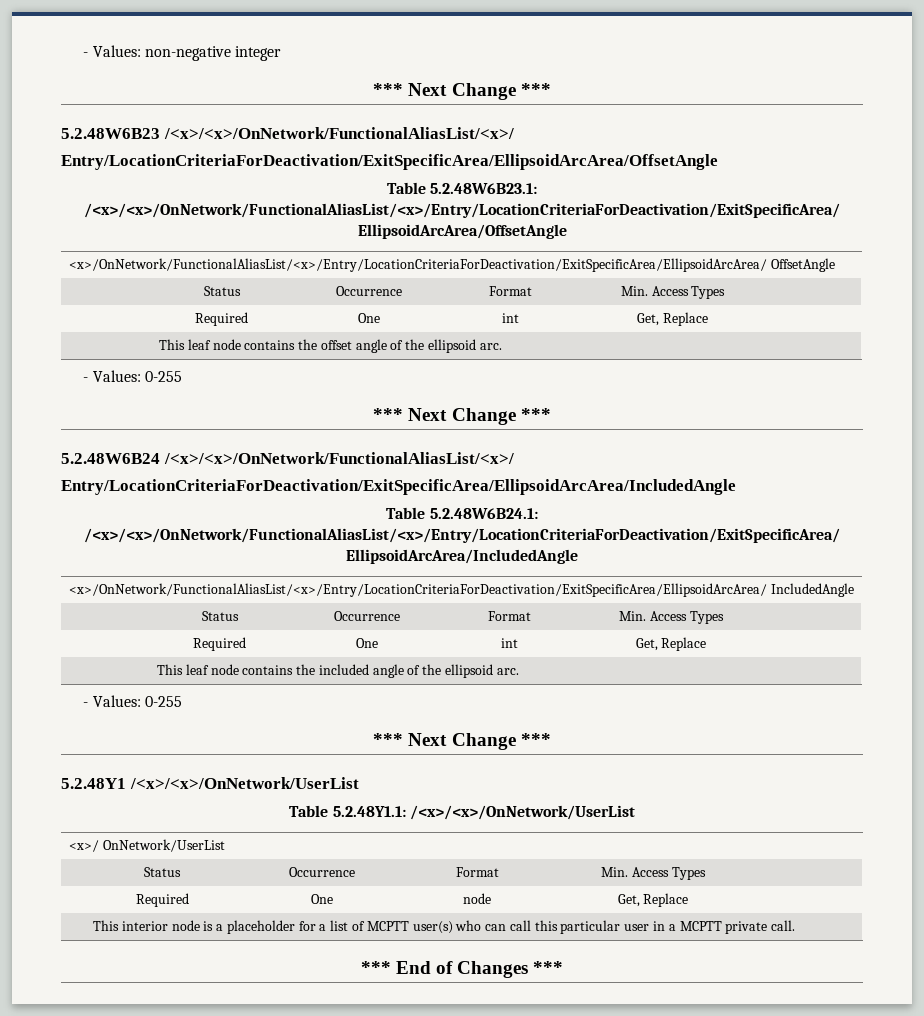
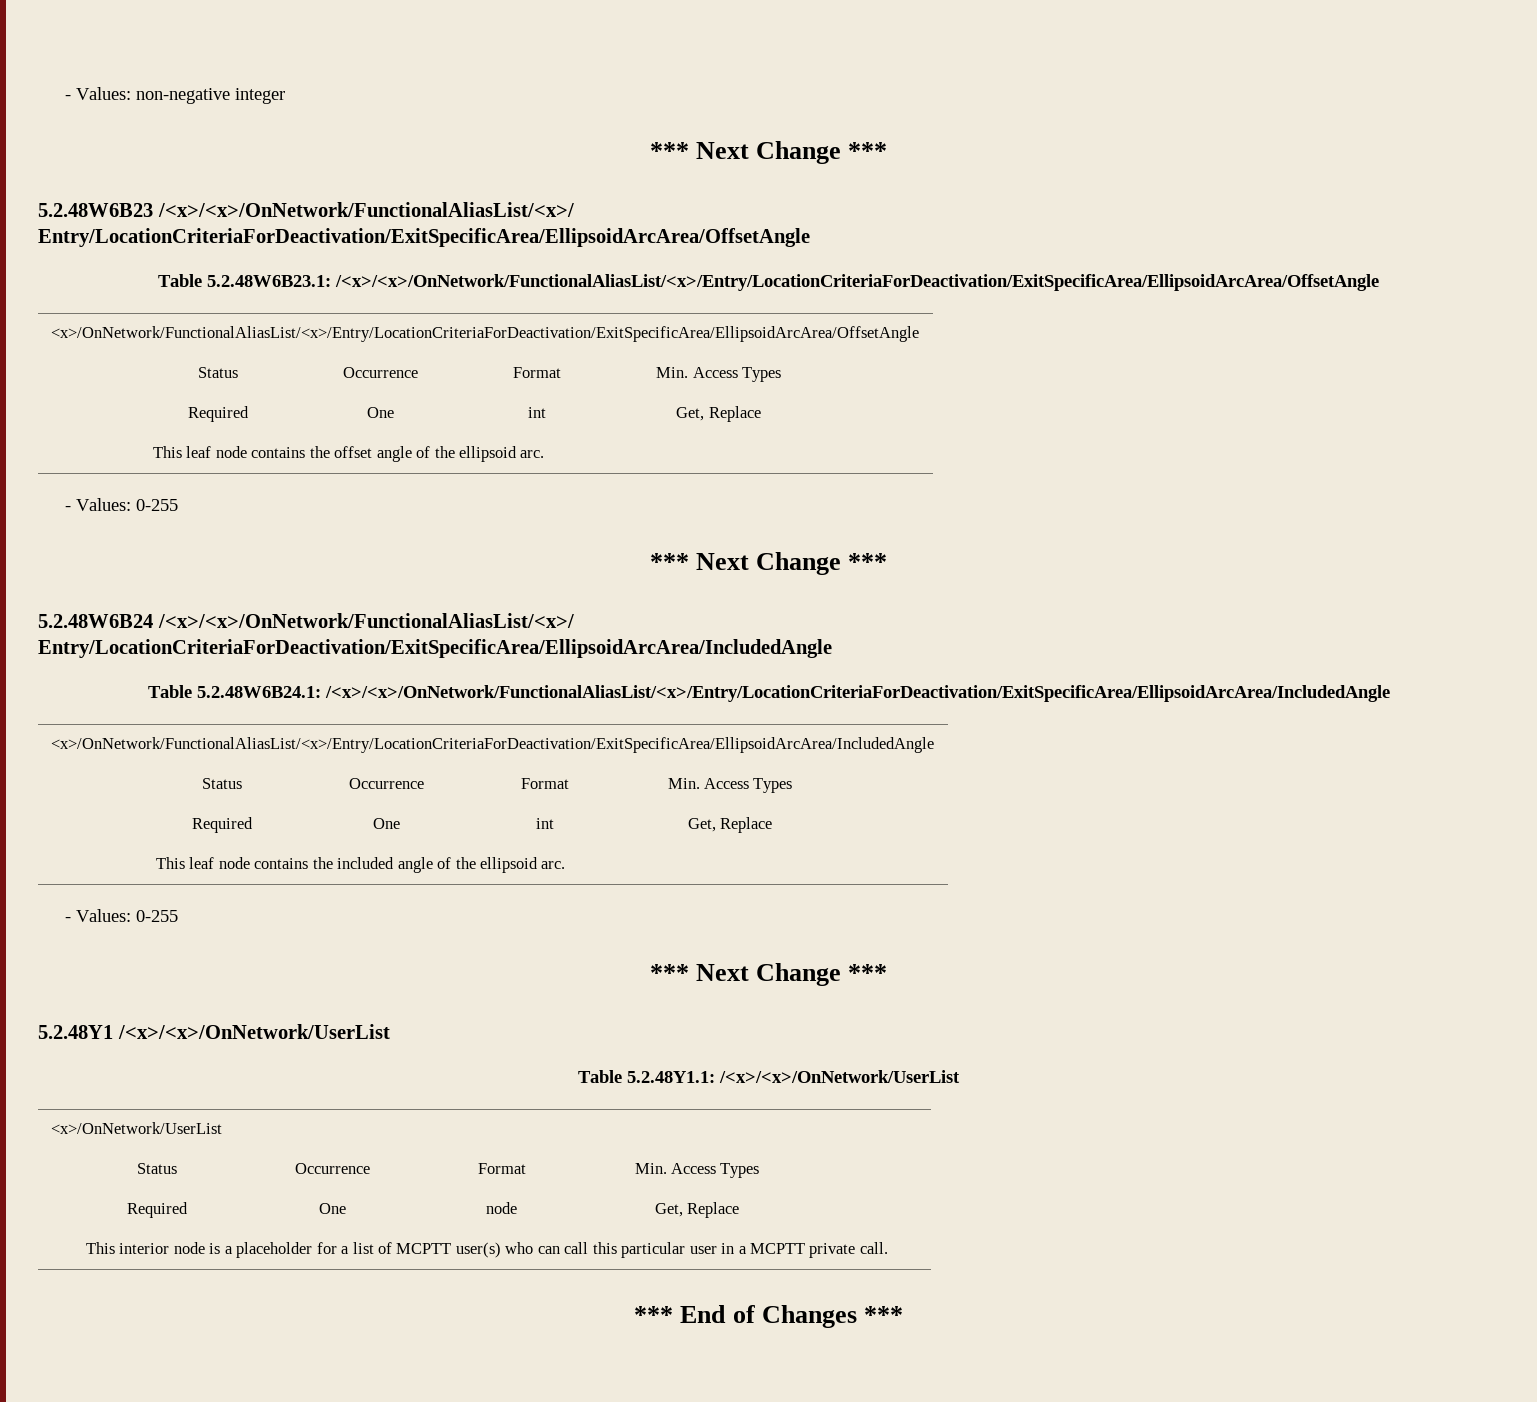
- Table 5.2.48W6B23.1: /<x>/<x>/OnNetwork/FunctionalAliasList/<x>/Entry/LocationCriteriaForDeactivation/ExitSpecificArea/ EllipsoidArcArea/OffsetAngle
- <x>/OnNetwork/FunctionalAliasList/<x>/Entry/LocationCriteriaForDeactivation/ExitSpecificArea/EllipsoidArcArea/ OffsetAngle
+ Table 5.2.48W6B23.1: /<x>/<x>/OnNetwork/FunctionalAliasList/<x>/Entry/LocationCriteriaForDeactivation/ExitSpecificArea/EllipsoidArcArea/OffsetAngle
+ <x>/OnNetwork/FunctionalAliasList/<x>/Entry/LocationCriteriaForDeactivation/ExitSpecificArea/EllipsoidArcArea/OffsetAngle
- Table 5.2.48W6B24.1: /<x>/<x>/OnNetwork/FunctionalAliasList/<x>/Entry/LocationCriteriaForDeactivation/ExitSpecificArea/ EllipsoidArcArea/IncludedAngle
- <x>/OnNetwork/FunctionalAliasList/<x>/Entry/LocationCriteriaForDeactivation/ExitSpecificArea/EllipsoidArcArea/ IncludedAngle
+ Table 5.2.48W6B24.1: /<x>/<x>/OnNetwork/FunctionalAliasList/<x>/Entry/LocationCriteriaForDeactivation/ExitSpecificArea/EllipsoidArcArea/IncludedAngle
+ <x>/OnNetwork/FunctionalAliasList/<x>/Entry/LocationCriteriaForDeactivation/ExitSpecificArea/EllipsoidArcArea/IncludedAngle
- <x>/ OnNetwork/UserList
+ <x>/OnNetwork/UserList

